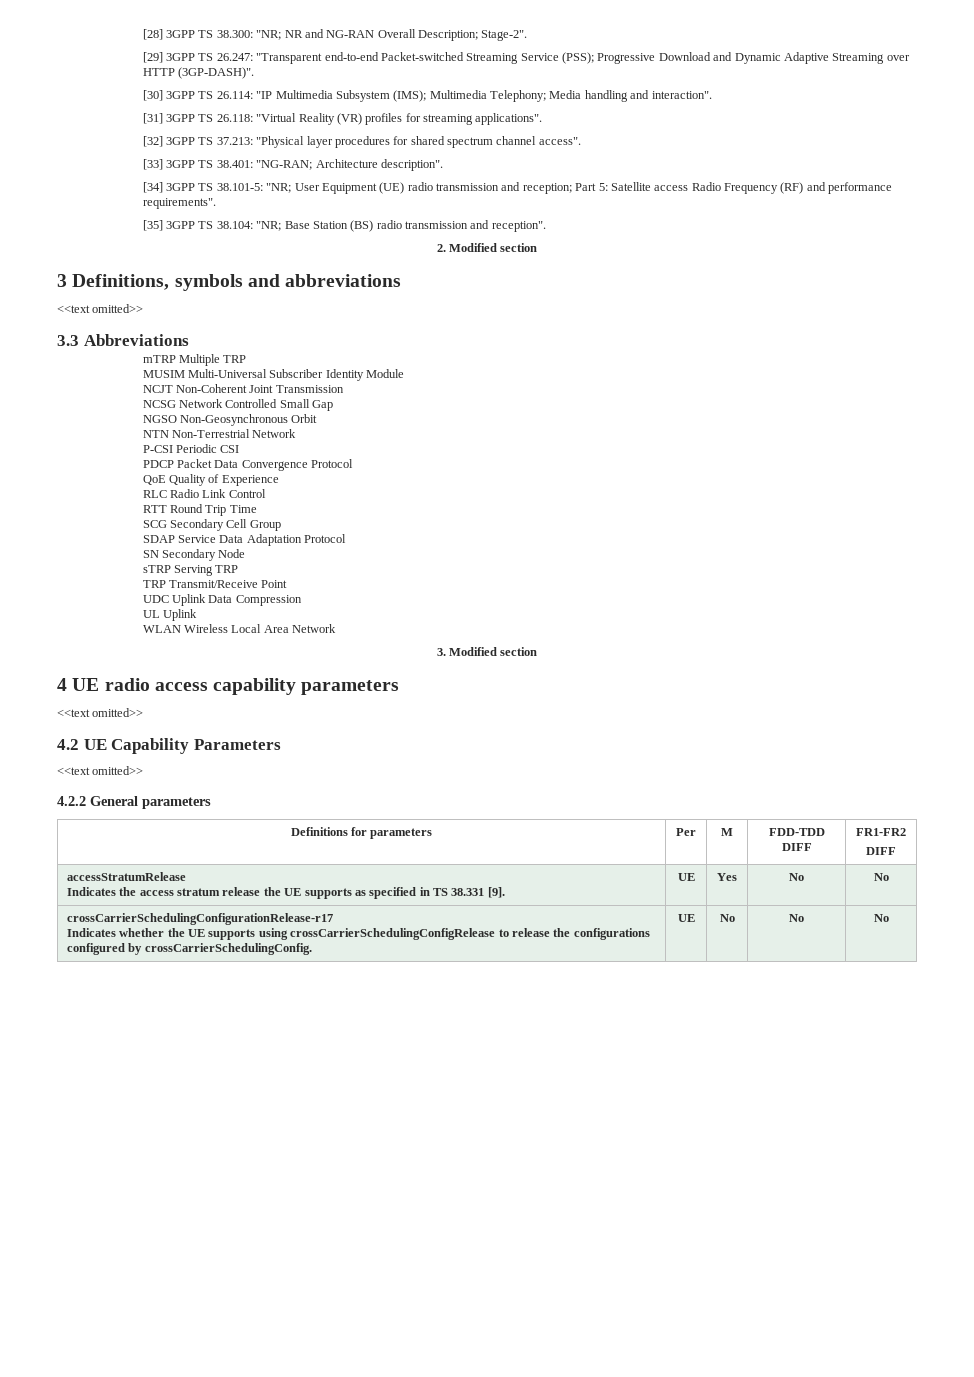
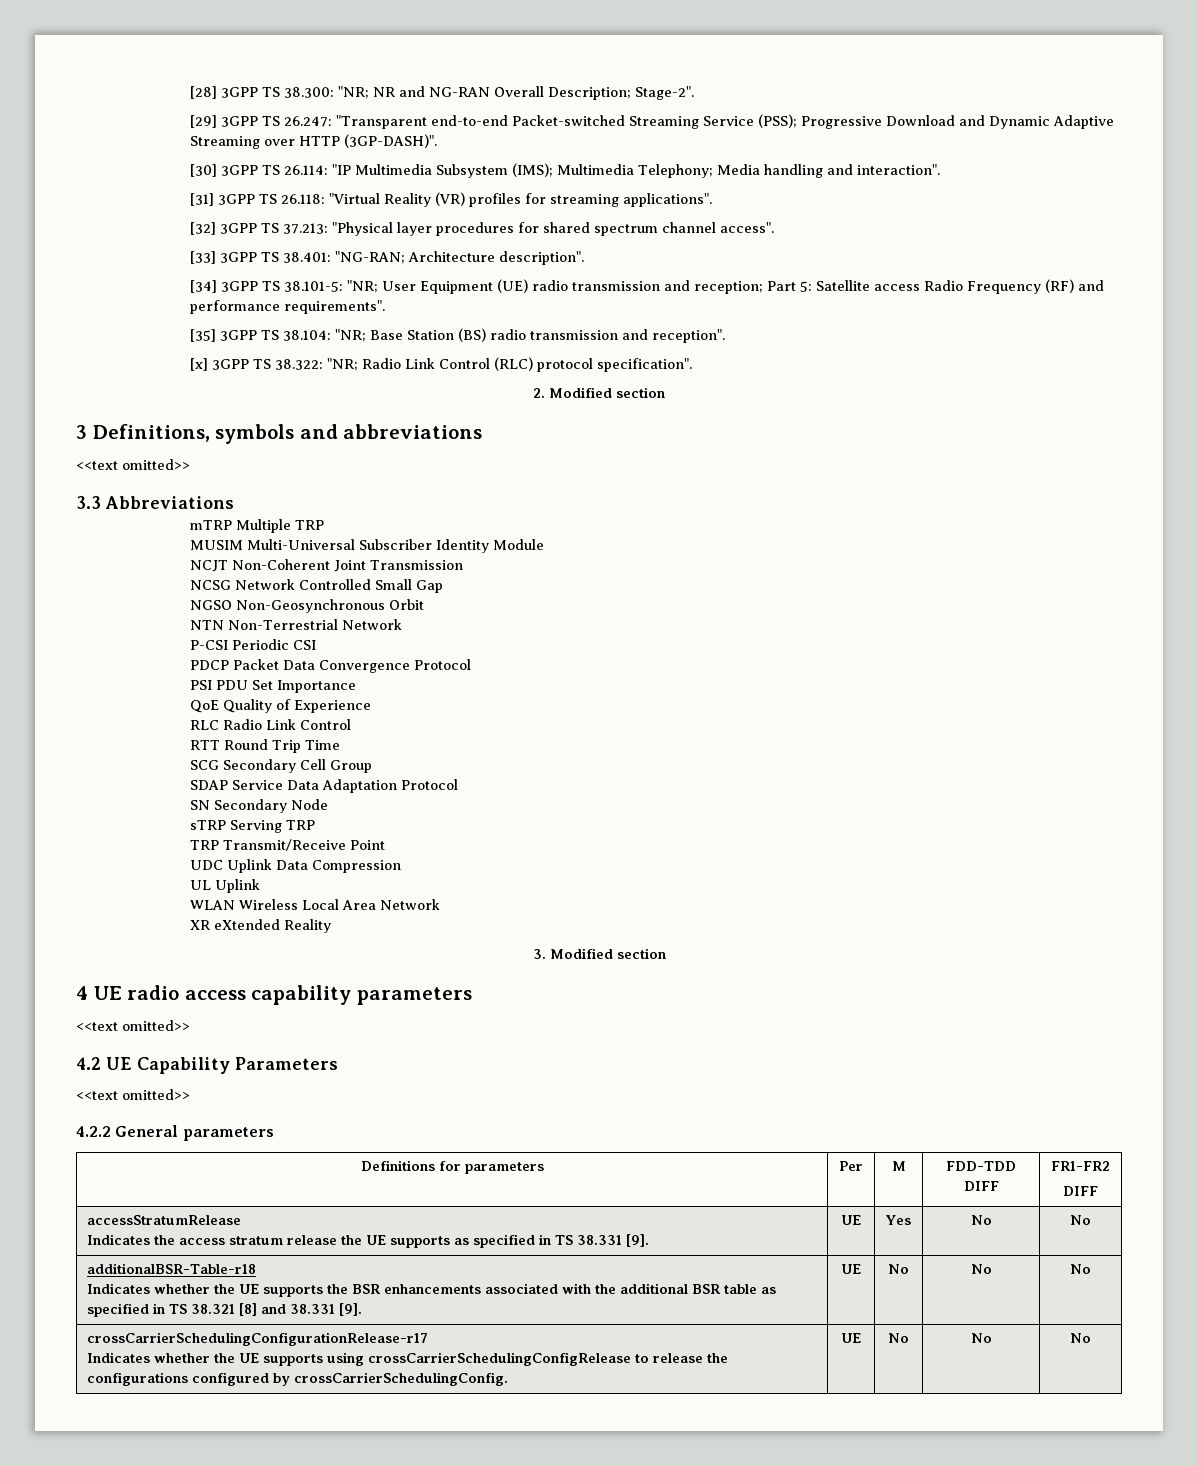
+ [x] 3GPP TS 38.322: "NR; Radio Link Control (RLC) protocol specification".
+ PSI PDU Set Importance
+ XR eXtended Reality
+ additionalBSR-Table-r18
+ Indicates whether the UE supports the BSR enhancements associated with the additional BSR table as specified in TS 38.321 [8] and 38.331 [9]. | UE | No | No | No

